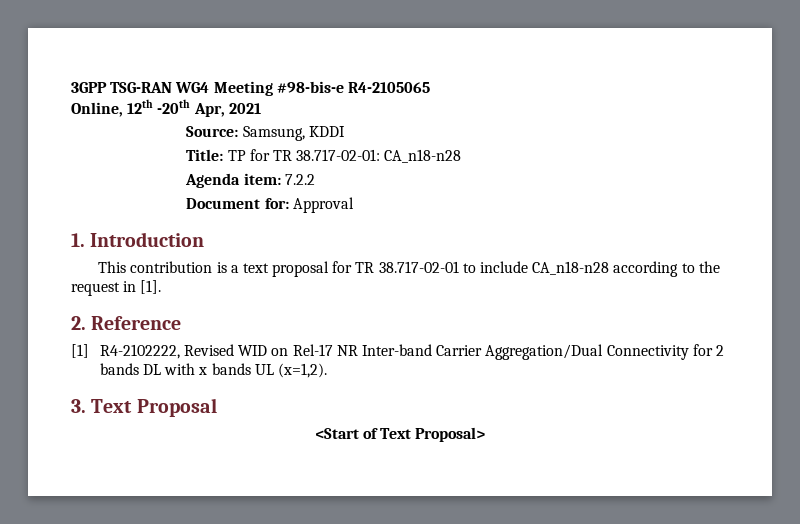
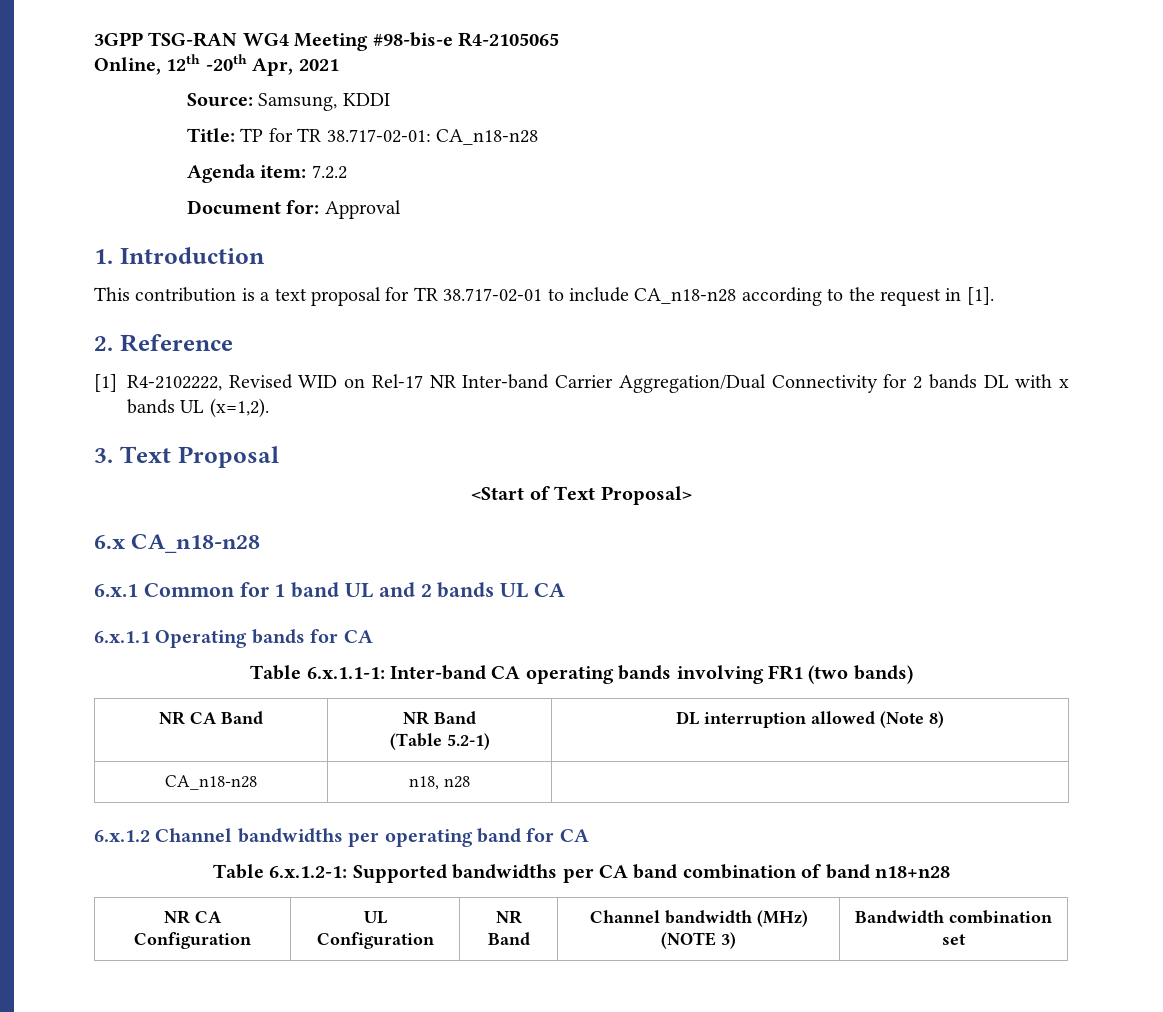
+ 6.x CA_n18-n28
+ 6.x.1 Common for 1 band UL and 2 bands UL CA
+ 6.x.1.1 Operating bands for CA
+ Table 6.x.1.1-1: Inter-band CA operating bands involving FR1 (two bands)
+ NR CA Band | NR Band
+ (Table 5.2-1) | DL interruption allowed (Note 8)
+ CA_n18-n28 | n18, n28 |
+ 6.x.1.2 Channel bandwidths per operating band for CA
+ Table 6.x.1.2-1: Supported bandwidths per CA band combination of band n18+n28
+ NR CA Configuration | UL Configuration | NR Band | Channel bandwidth (MHz) (NOTE 3) | Bandwidth combination set

